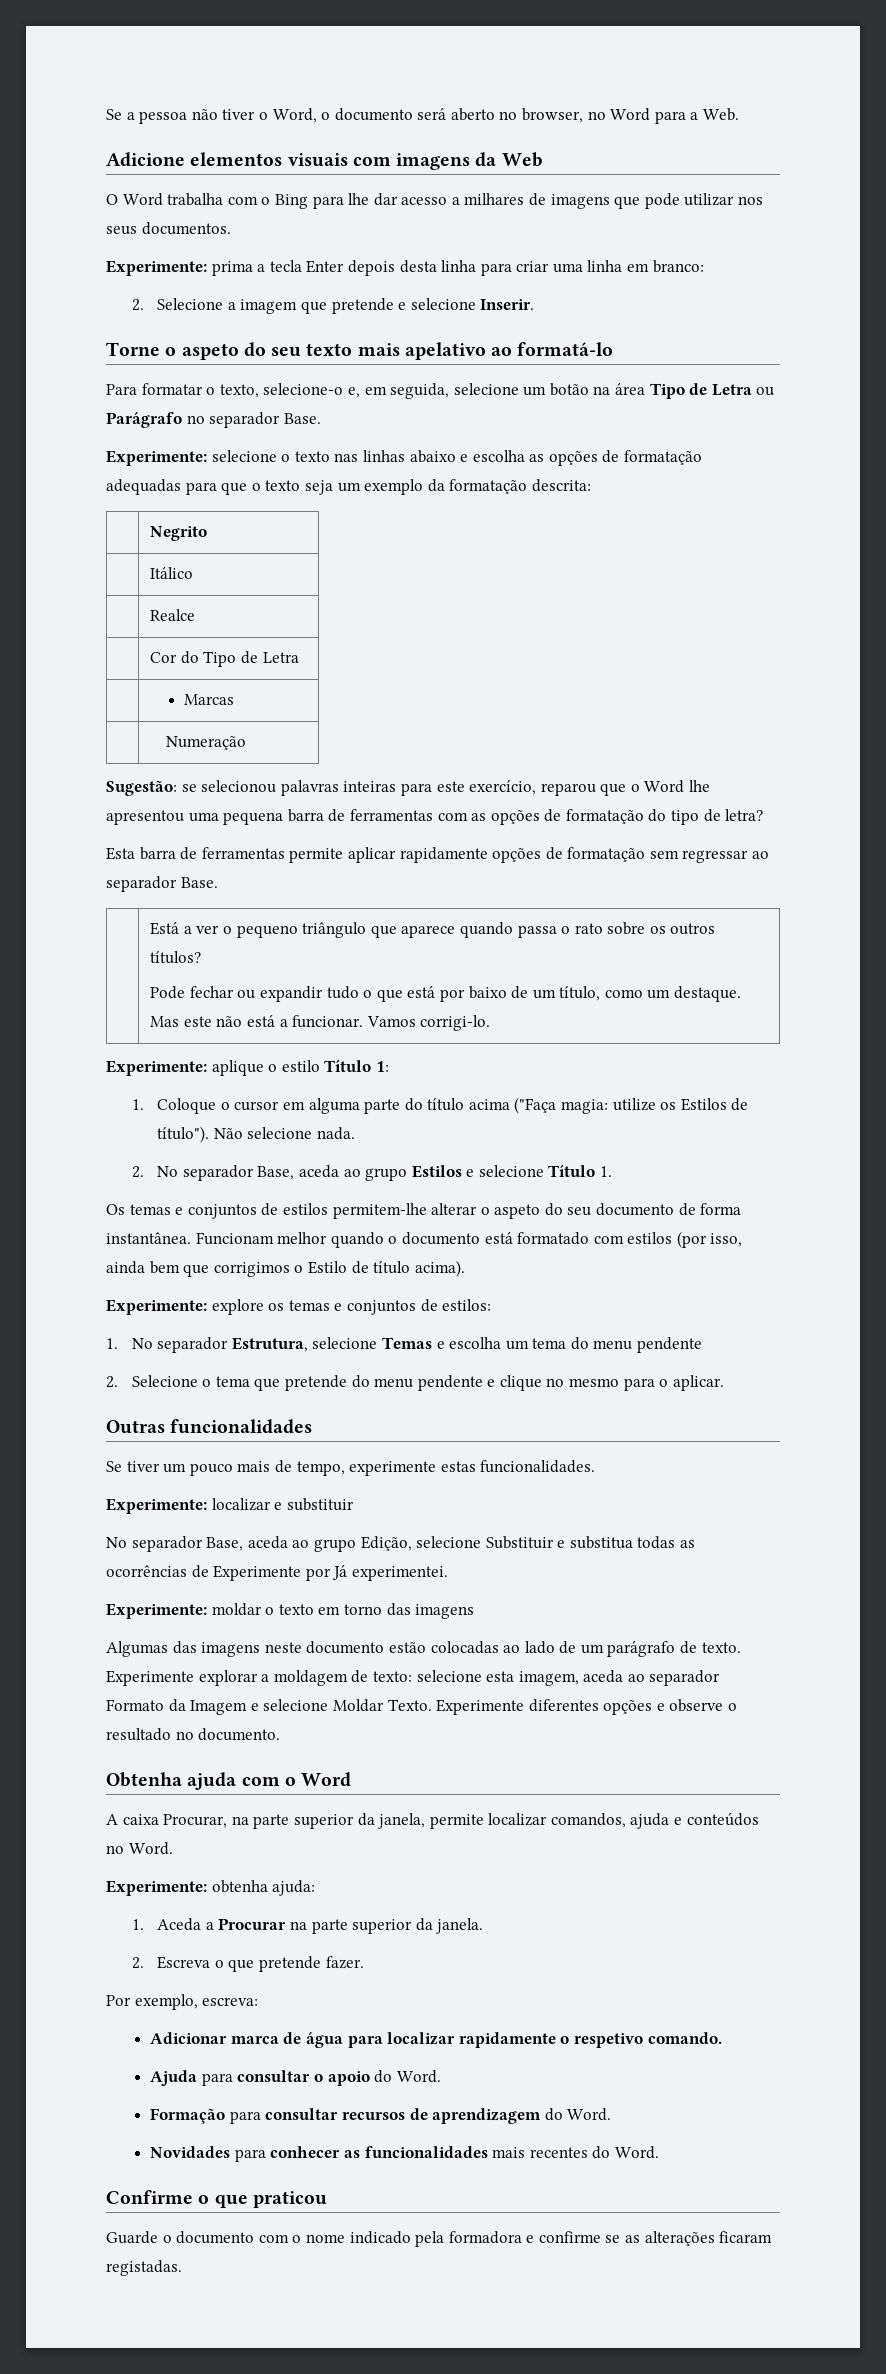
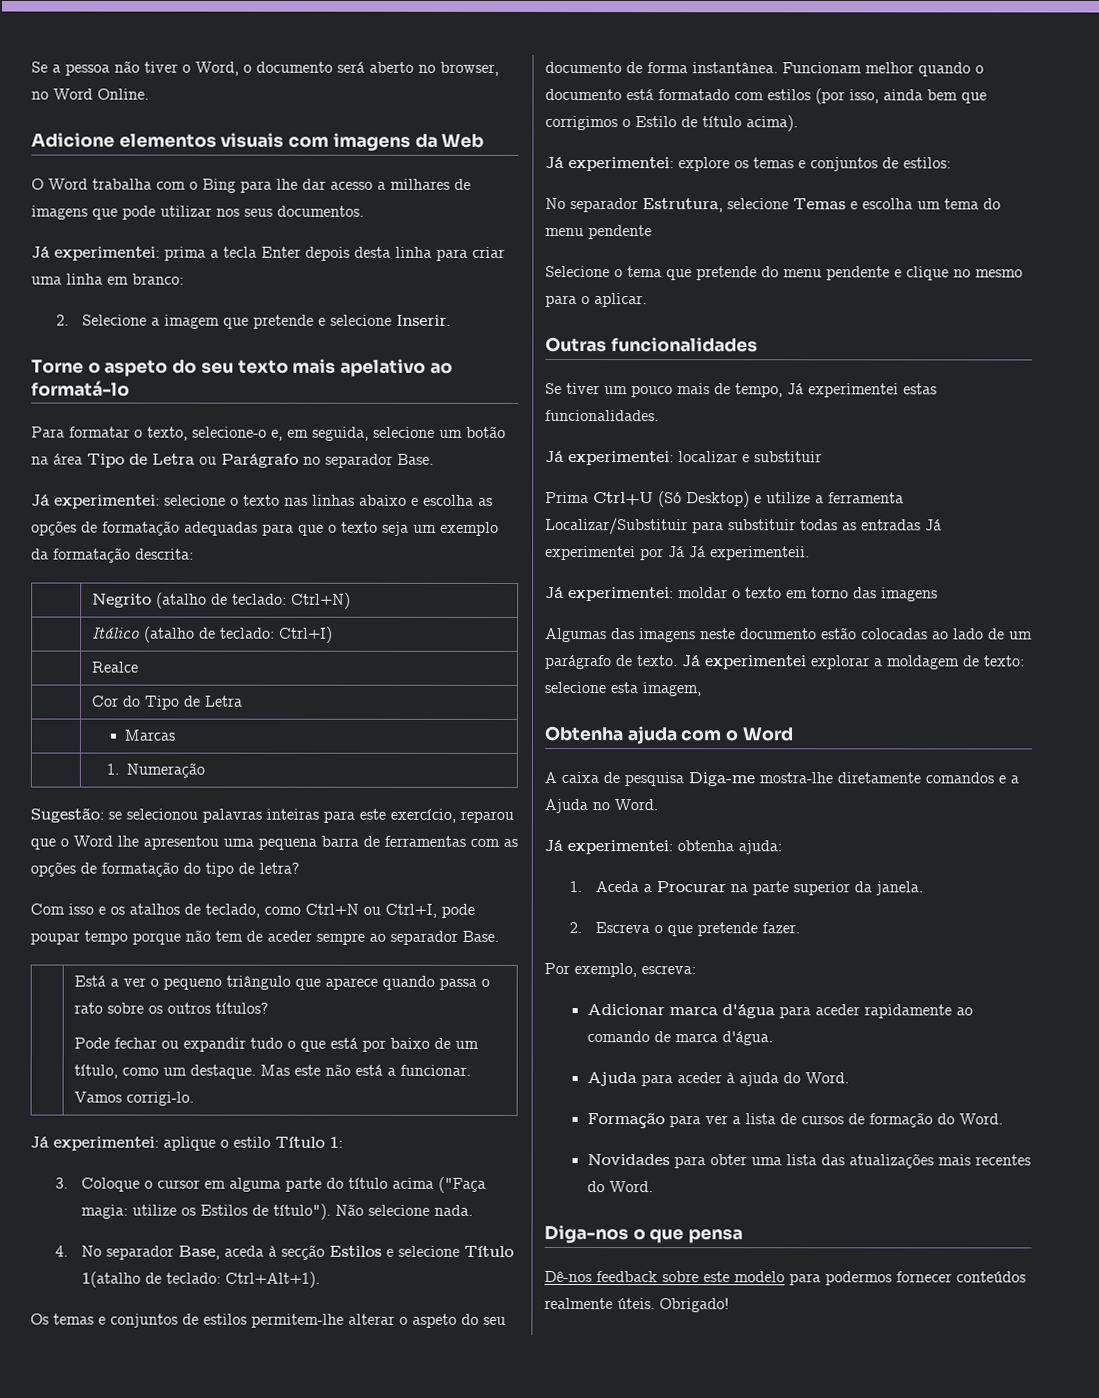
- Se a pessoa não tiver o Word, o documento será aberto no browser, no Word para a Web.
+ Se a pessoa não tiver o Word, o documento será aberto no browser, no Word Online.
- Experimente: prima a tecla Enter depois desta linha para criar uma linha em branco:
+ Já experimentei: prima a tecla Enter depois desta linha para criar uma linha em branco:
- Experimente: selecione o texto nas linhas abaixo e escolha as opções de formatação adequadas para que o texto seja um exemplo da formatação descrita:
+ Já experimentei: selecione o texto nas linhas abaixo e escolha as opções de formatação adequadas para que o texto seja um exemplo da formatação descrita:
- | Negrito
- | Itálico
+ | Negrito (atalho de teclado: Ctrl+N)
+ | Itálico (atalho de teclado: Ctrl+I)
- | Numeração
+ | 1. Numeração
- Esta barra de ferramentas permite aplicar rapidamente opções de formatação sem regressar ao separador Base.
+ Com isso e os atalhos de teclado, como Ctrl+N ou Ctrl+I, pode poupar tempo porque não tem de aceder sempre ao separador Base.
- Experimente: aplique o estilo Título 1:
+ Já experimentei: aplique o estilo Título 1:
- 1. Coloque o cursor em alguma parte do título acima ("Faça magia: utilize os Estilos de título").
+ 3. Coloque o cursor em alguma parte do título acima ("Faça magia: utilize os Estilos de título").
- 2. No separador Base, aceda ao grupo Estilos e selecione Título 1.
+ 4. No separador Base, aceda à secção Estilos e selecione Título 1(atalho de teclado: Ctrl+Alt+1).
- Experimente: explore os temas e conjuntos de estilos:
+ Já experimentei: explore os temas e conjuntos de estilos:
- 1. No separador Estrutura, selecione Temas e escolha um tema do menu pendente
+ No separador Estrutura, selecione Temas e escolha um tema do menu pendente
- 2. Selecione o tema que pretende do menu pendente e clique no mesmo para o aplicar.
+ Selecione o tema que pretende do menu pendente e clique no mesmo para o aplicar.
- Se tiver um pouco mais de tempo, experimente estas funcionalidades.
+ Se tiver um pouco mais de tempo, Já experimentei estas funcionalidades.
- Experimente: localizar e substituir
+ Já experimentei: localizar e substituir
- No separador Base, aceda ao grupo Edição, selecione Substituir e substitua todas as ocorrências de Experimente por Já experimentei.
- Experimente: moldar o texto em torno das imagens
+ Prima Ctrl+U (Só Desktop) e utilize a ferramenta Localizar/Substituir para substituir todas as entradas Já experimentei por Já Já experimenteii.
+ Já experimentei: moldar o texto em torno das imagens
- Experimente explorar a moldagem de texto: selecione esta imagem, aceda ao separador Formato da Imagem e selecione Moldar Texto. Experimente diferentes opções e observe o resultado no documento.
+ Já experimentei explorar a moldagem de texto: selecione esta imagem,
- A caixa Procurar, na parte superior da janela, permite localizar comandos, ajuda e conteúdos no Word.
+ A caixa de pesquisa Diga-me mostra-lhe diretamente comandos e a Ajuda no Word.
- Experimente: obtenha ajuda:
+ Já experimentei: obtenha ajuda:
- Adicionar marca de água para localizar rapidamente o respetivo comando.
+ Adicionar marca d'água para aceder rapidamente ao comando de marca d'água.
- Ajuda para consultar o apoio do Word.
+ Ajuda para aceder à ajuda do Word.
- Formação para consultar recursos de aprendizagem do Word.
+ Formação para ver a lista de cursos de formação do Word.
- Novidades para conhecer as funcionalidades mais recentes do Word.
+ Novidades para obter uma lista das atualizações mais recentes do Word.
- Confirme o que praticou
- Guarde o documento com o nome indicado pela formadora e confirme se as alterações ficaram registadas.
+ Diga-nos o que pensa
+ Dê-nos feedback sobre este modelo para podermos fornecer conteúdos realmente úteis. Obrigado!

